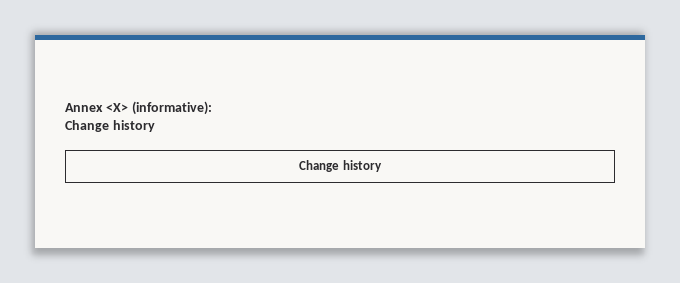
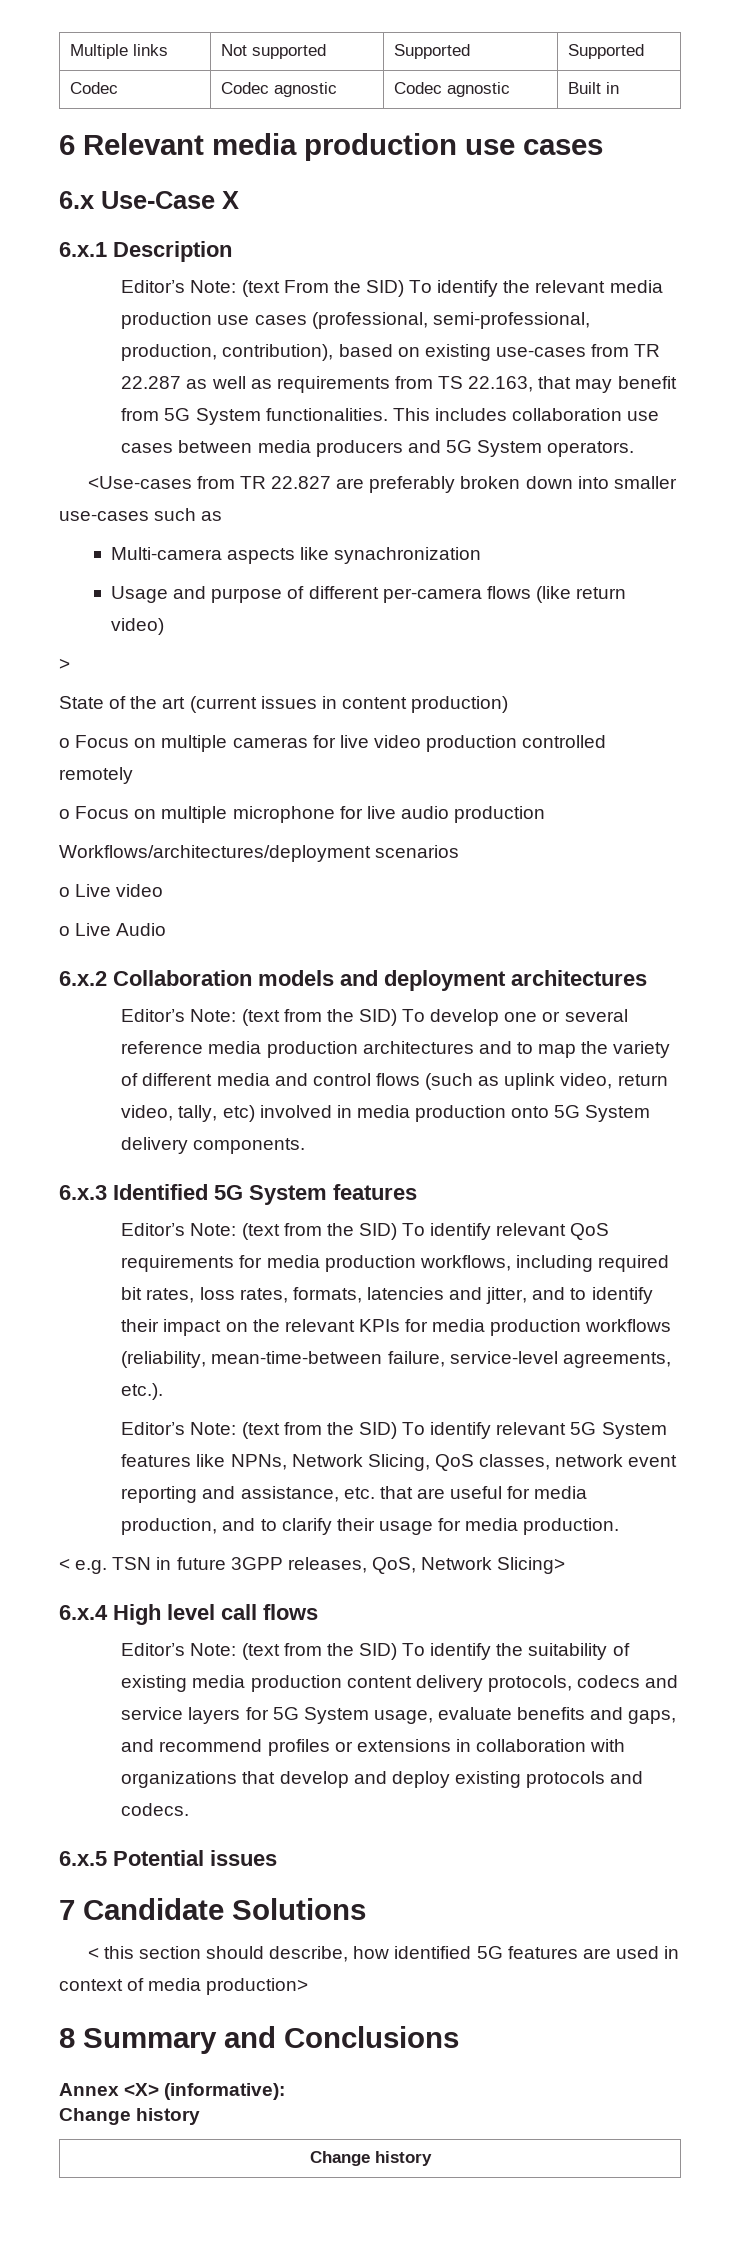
+ Multiple links | Not supported | Supported | Supported
+ Codec | Codec agnostic | Codec agnostic | Built in
+ 6 Relevant media production use cases
+ 6.x Use-Case X
+ 6.x.1 Description
+ Editor’s Note: (text From the SID) To identify the relevant media production use cases (professional, semi-professional, production, contribution), based on existing use-cases from TR 22.287 as well as requirements from TS 22.163, that may benefit from 5G System functionalities. This includes collaboration use cases between media producers and 5G System operators.
+ <Use-cases from TR 22.827 are preferably broken down into smaller use-cases such as
+ Multi-camera aspects like synachronization
+ Usage and purpose of different per-camera flows (like return video)
+ >
+ State of the art (current issues in content production)
+ o Focus on multiple cameras for live video production controlled remotely
+ o Focus on multiple microphone for live audio production
+ Workflows/architectures/deployment scenarios
+ o Live video
+ o Live Audio
+ 6.x.2 Collaboration models and deployment architectures
+ Editor’s Note: (text from the SID) To develop one or several reference media production architectures and to map the variety of different media and control flows (such as uplink video, return video, tally, etc) involved in media production onto 5G System delivery components.
+ 6.x.3 Identified 5G System features
+ Editor’s Note: (text from the SID) To identify relevant QoS requirements for media production workflows, including required bit rates, loss rates, formats, latencies and jitter, and to identify their impact on the relevant KPIs for media production workflows (reliability, mean-time-between failure, service-level agreements, etc.).
+ Editor’s Note: (text from the SID) To identify relevant 5G System features like NPNs, Network Slicing, QoS classes, network event reporting and assistance, etc. that are useful for media production, and to clarify their usage for media production.
+ < e.g. TSN in future 3GPP releases, QoS, Network Slicing>
+ 6.x.4 High level call flows
+ Editor’s Note: (text from the SID) To identify the suitability of existing media production content delivery protocols, codecs and service layers for 5G System usage, evaluate benefits and gaps, and recommend profiles or extensions in collaboration with organizations that develop and deploy existing protocols and codecs.
+ 6.x.5 Potential issues
+ 7 Candidate Solutions
+ < this section should describe, how identified 5G features are used in context of media production>
+ 8 Summary and Conclusions

